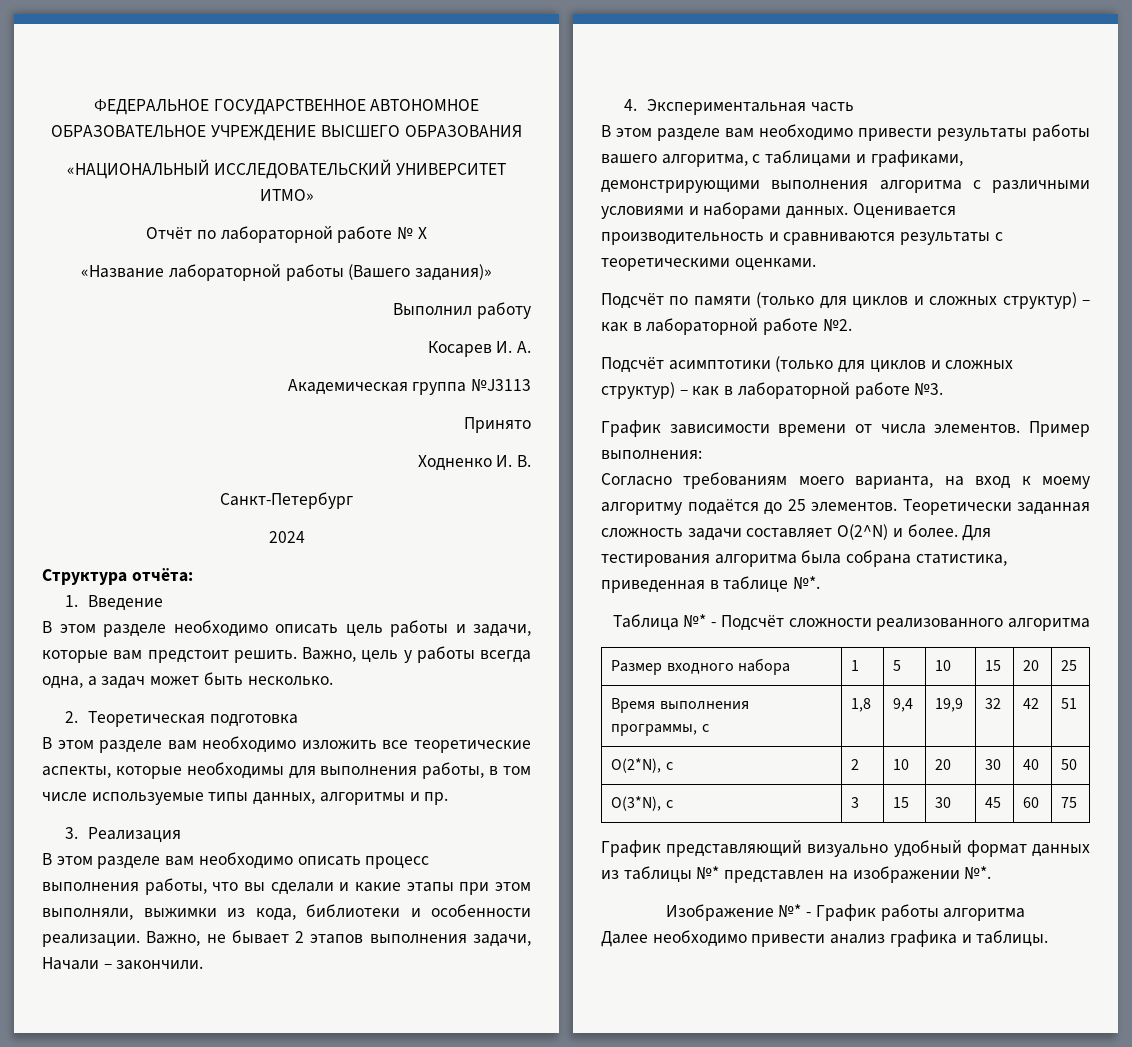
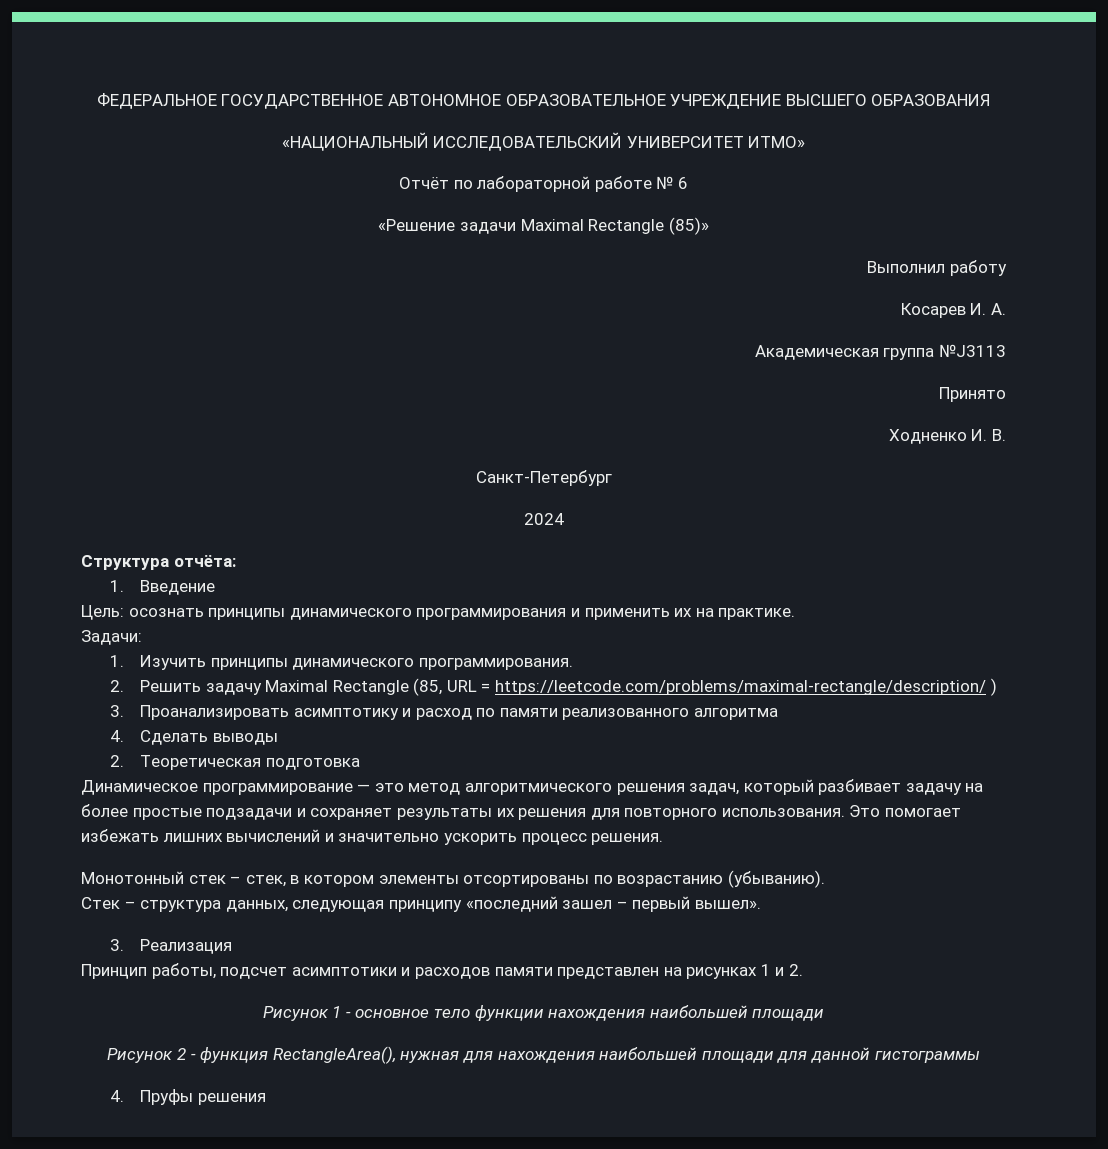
- Отчёт по лабораторной работе № Х
- «Название лабораторной работы (Вашего задания)»
+ Отчёт по лабораторной работе № 6
+ «Решение задачи Maximal Rectangle (85)»
- В этом разделе необходимо описать цель работы и задачи, которые вам предстоит решить. Важно, цель у работы всегда одна, а задач может быть несколько.
+ Цель: осознать принципы динамического программирования и применить их на практике.
+ Задачи:
+ 1. Изучить принципы динамического программирования.
+ 2. Решить задачу Maximal Rectangle (85, URL = https://leetcode.com/problems/maximal-rectangle/description/ )
+ 3. Проанализировать асимптотику и расход по памяти реализованного алгоритма
+ 4. Сделать выводы
  2. Теоретическая подготовка
- В этом разделе вам необходимо изложить все теоретические аспекты, которые необходимы для выполнения работы, в том числе используемые типы данных, алгоритмы и пр.
+ Динамическое программирование — это метод алгоритмического решения задач, который разбивает задачу на более простые подзадачи и сохраняет результаты их решения для повторного использования. Это помогает избежать лишних вычислений и значительно ускорить процесс решения.
+ Монотонный стек – стек, в котором элементы отсортированы по возрастанию (убыванию).
+ Стек – структура данных, следующая принципу «последний зашел – первый вышел».
  3. Реализация
- В этом разделе вам необходимо описать процесс выполнения работы, что вы сделали и какие этапы при этом выполняли, выжимки из кода, библиотеки и особенности реализации. Важно, не бывает 2 этапов выполнения задачи, Начали – закончили.
- 4. Экспериментальная часть
- В этом разделе вам необходимо привести результаты работы вашего алгоритма, с таблицами и графиками, демонстрирующими выполнения алгоритма с различными условиями и наборами данных. Оценивается производительность и сравниваются результаты с теоретическими оценками.
- Подсчёт по памяти (только для циклов и сложных структур) – как в лабораторной работе №2.
- Подсчёт асимптотики (только для циклов и сложных структур) – как в лабораторной работе №3.
- График зависимости времени от числа элементов. Пример выполнения:
- Согласно требованиям моего варианта, на вход к моему алгоритму подаётся до 25 элементов. Теоретически заданная сложность задачи составляет O(2^N) и более. Для тестирования алгоритма была собрана статистика, приведенная в таблице №*.
- Таблица №* - Подсчёт сложности реализованного алгоритма
- Размер входного набора | 1 | 5 | 10 | 15 | 20 | 25
- Время выполнения программы, с | 1,8 | 9,4 | 19,9 | 32 | 42 | 51
- O(2*N), с | 2 | 10 | 20 | 30 | 40 | 50
- O(3*N), с | 3 | 15 | 30 | 45 | 60 | 75
- График представляющий визуально удобный формат данных из таблицы №* представлен на изображении №*.
- Изображение №* - График работы алгоритма
- Далее необходимо привести анализ графика и таблицы.
+ Принцип работы, подсчет асимптотики и расходов памяти представлен на рисунках 1 и 2.
+ Рисунок 1 - основное тело функции нахождения наибольшей площади
+ Рисунок 2 - функция RectangleArea(), нужная для нахождения наибольшей площади для данной гистограммы
+ 4. Пруфы решения

